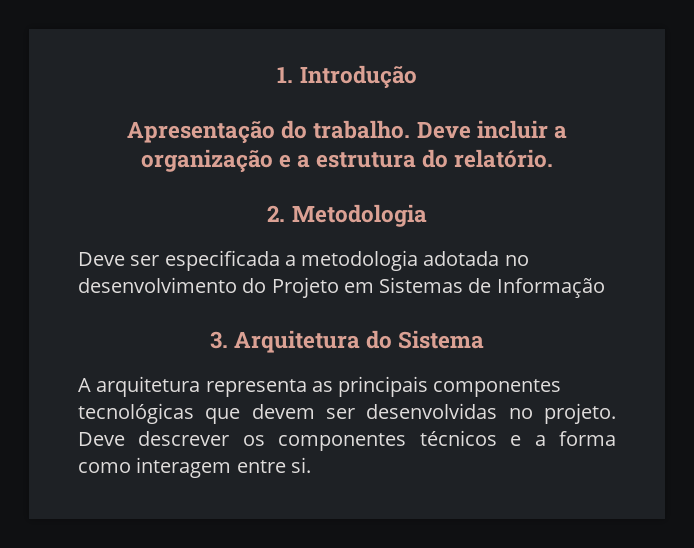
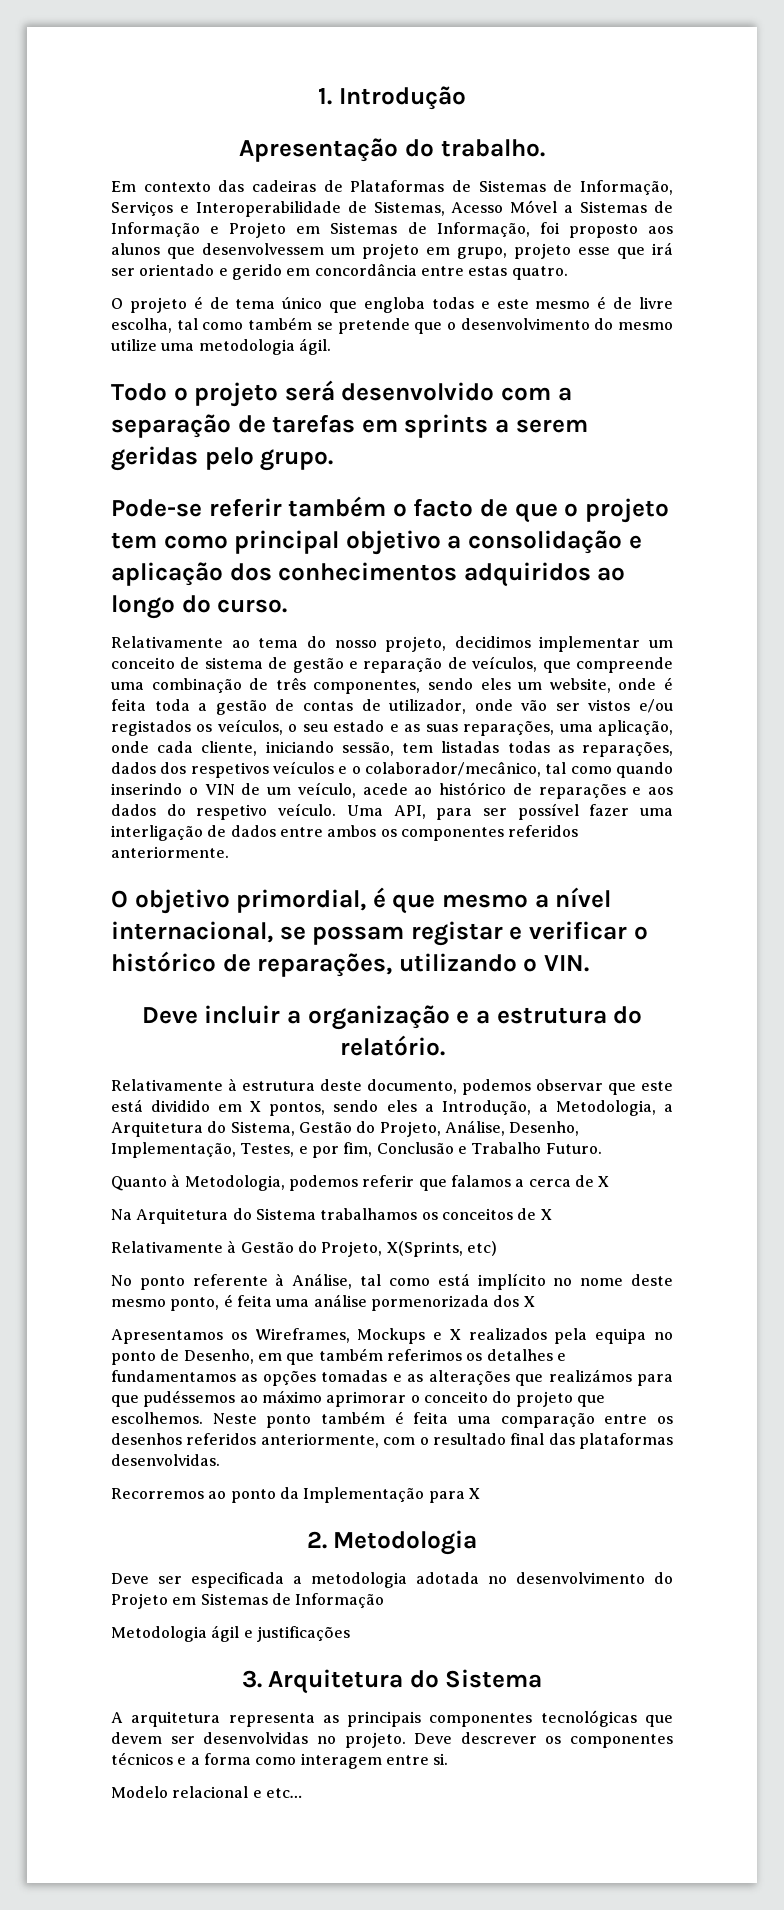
- Apresentação do trabalho. Deve incluir a organização e a estrutura do relatório.
+ Apresentação do trabalho.
+ Em contexto das cadeiras de Plataformas de Sistemas de Informação, Serviços e Interoperabilidade de Sistemas, Acesso Móvel a Sistemas de Informação e Projeto em Sistemas de Informação, foi proposto aos alunos que desenvolvessem um projeto em grupo, projeto esse que irá ser orientado e gerido em concordância entre estas quatro.
+ O projeto é de tema único que engloba todas e este mesmo é de livre escolha, tal como também se pretende que o desenvolvimento do mesmo utilize uma metodologia ágil.
+ Todo o projeto será desenvolvido com a separação de tarefas em sprints a serem geridas pelo grupo.
+ Pode-se referir também o facto de que o projeto tem como principal objetivo a consolidação e aplicação dos conhecimentos adquiridos ao longo do curso.
+ Relativamente ao tema do nosso projeto, decidimos implementar um conceito de sistema de gestão e reparação de veículos, que compreende uma combinação de três componentes, sendo eles um website, onde é feita toda a gestão de contas de utilizador, onde vão ser vistos e/ou registados os veículos, o seu estado e as suas reparações, uma aplicação, onde cada cliente, iniciando sessão, tem listadas todas as reparações, dados dos respetivos veículos e o colaborador/mecânico, tal como quando inserindo o VIN de um veículo, acede ao histórico de reparações e aos dados do respetivo veículo. Uma API, para ser possível fazer uma interligação de dados entre ambos os componentes referidos anteriormente.
+ O objetivo primordial, é que mesmo a nível internacional, se possam registar e verificar o histórico de reparações, utilizando o VIN.
+ Deve incluir a organização e a estrutura do relatório.
+ Relativamente à estrutura deste documento, podemos observar que este está dividido em X pontos, sendo eles a Introdução, a Metodologia, a Arquitetura do Sistema, Gestão do Projeto, Análise, Desenho, Implementação, Testes, e por fim, Conclusão e Trabalho Futuro.
+ Quanto à Metodologia, podemos referir que falamos a cerca de X
+ Na Arquitetura do Sistema trabalhamos os conceitos de X
+ Relativamente à Gestão do Projeto, X(Sprints, etc)
+ No ponto referente à Análise, tal como está implícito no nome deste mesmo ponto, é feita uma análise pormenorizada dos X
+ Apresentamos os Wireframes, Mockups e X realizados pela equipa no ponto de Desenho, em que também referimos os detalhes e fundamentamos as opções tomadas e as alterações que realizámos para que pudéssemos ao máximo aprimorar o conceito do projeto que escolhemos. Neste ponto também é feita uma comparação entre os desenhos referidos anteriormente, com o resultado final das plataformas desenvolvidas.
+ Recorremos ao ponto da Implementação para X
+ Metodologia ágil e justificações
+ Modelo relacional e etc…

